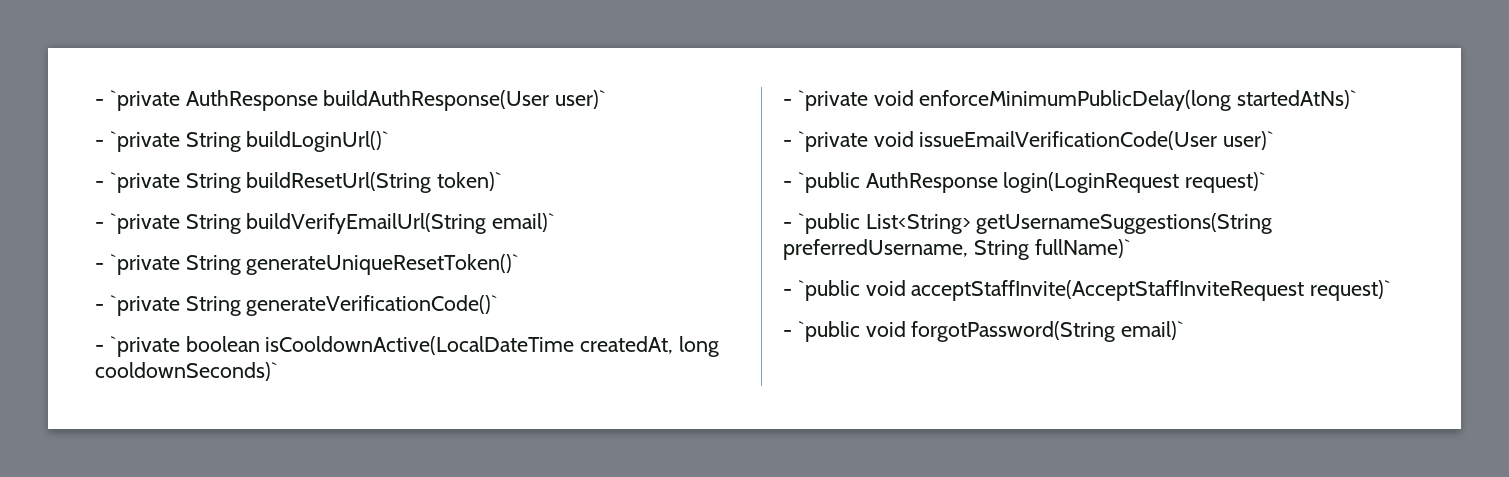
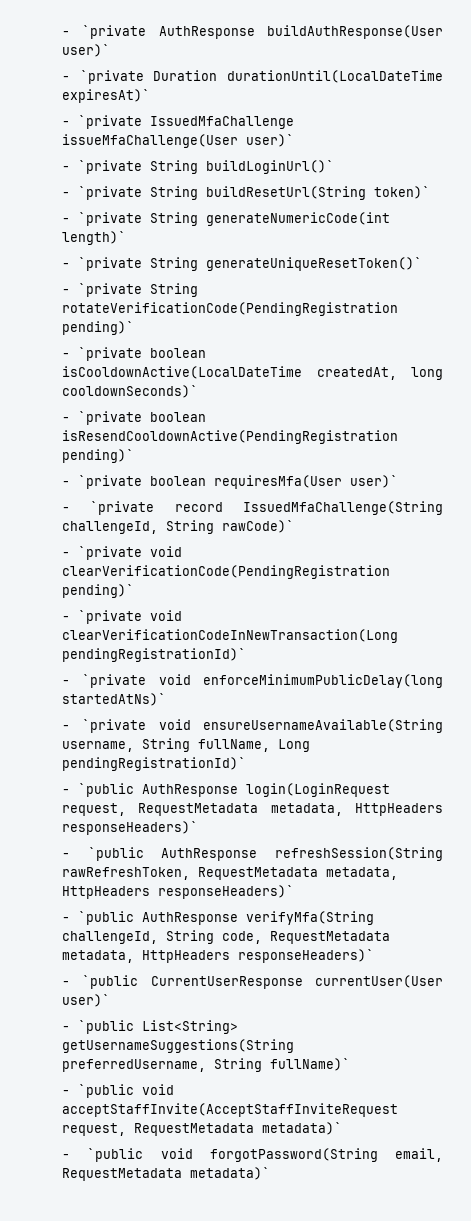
+ - `private Duration durationUntil(LocalDateTime expiresAt)`
+ - `private IssuedMfaChallenge issueMfaChallenge(User user)`
- - `private String buildVerifyEmailUrl(String email)`
+ - `private String generateNumericCode(int length)`
- - `private String generateVerificationCode()`
+ - `private String rotateVerificationCode(PendingRegistration pending)`
+ - `private boolean isResendCooldownActive(PendingRegistration pending)`
+ - `private boolean requiresMfa(User user)`
+ - `private record IssuedMfaChallenge(String challengeId, String rawCode)`
+ - `private void clearVerificationCode(PendingRegistration pending)`
+ - `private void clearVerificationCodeInNewTransaction(Long pendingRegistrationId)`
- - `private void issueEmailVerificationCode(User user)`
- - `public AuthResponse login(LoginRequest request)`
+ - `private void ensureUsernameAvailable(String username, String fullName, Long pendingRegistrationId)`
+ - `public AuthResponse login(LoginRequest request, RequestMetadata metadata, HttpHeaders responseHeaders)`
+ - `public AuthResponse refreshSession(String rawRefreshToken, RequestMetadata metadata, HttpHeaders responseHeaders)`
+ - `public AuthResponse verifyMfa(String challengeId, String code, RequestMetadata metadata, HttpHeaders responseHeaders)`
+ - `public CurrentUserResponse currentUser(User user)`
- - `public void acceptStaffInvite(AcceptStaffInviteRequest request)`
+ - `public void acceptStaffInvite(AcceptStaffInviteRequest request, RequestMetadata metadata)`
- - `public void forgotPassword(String email)`
+ - `public void forgotPassword(String email, RequestMetadata metadata)`

